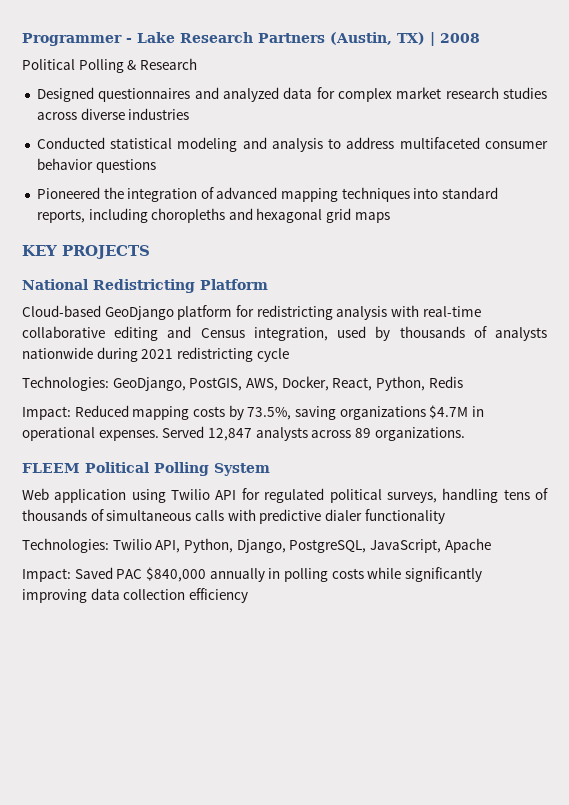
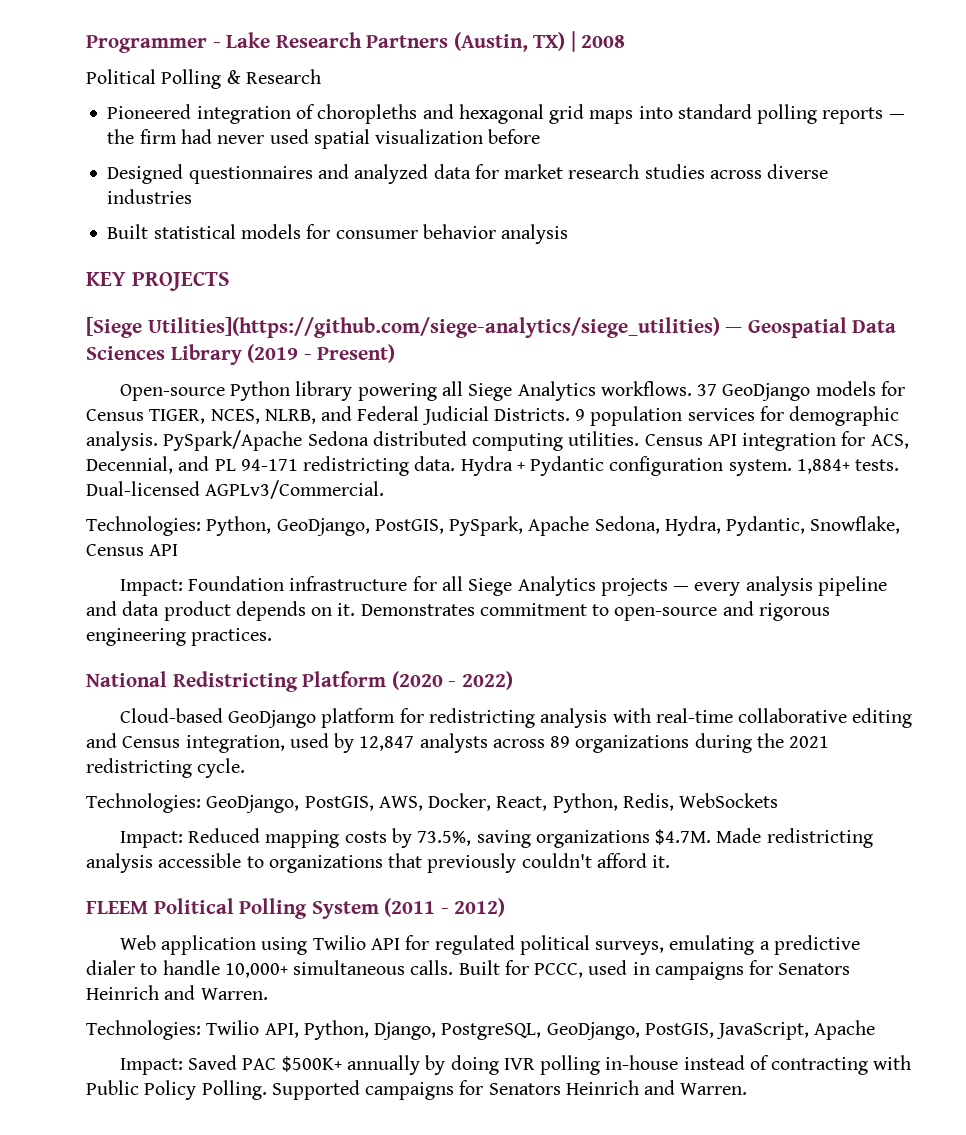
+ Pioneered integration of choropleths and hexagonal grid maps into standard polling reports — the firm had never used spatial visualization before
- Designed questionnaires and analyzed data for complex market research studies across diverse industries
+ Designed questionnaires and analyzed data for market research studies across diverse industries
- Conducted statistical modeling and analysis to address multifaceted consumer behavior questions
- Pioneered the integration of advanced mapping techniques into standard reports, including choropleths and hexagonal grid maps
+ Built statistical models for consumer behavior analysis
  KEY PROJECTS
+ [Siege Utilities](https://github.com/siege-analytics/siege_utilities) — Geospatial Data Sciences Library (2019 - Present)
+ Open-source Python library powering all Siege Analytics workflows. 37 GeoDjango models for Census TIGER, NCES, NLRB, and Federal Judicial Districts. 9 population services for demographic analysis. PySpark/Apache Sedona distributed computing utilities. Census API integration for ACS, Decennial, and PL 94-171 redistricting data. Hydra + Pydantic configuration system. 1,884+ tests. Dual-licensed AGPLv3/Commercial.
+ Technologies: Python, GeoDjango, PostGIS, PySpark, Apache Sedona, Hydra, Pydantic, Snowflake, Census API
+ Impact: Foundation infrastructure for all Siege Analytics projects — every analysis pipeline and data product depends on it. Demonstrates commitment to open-source and rigorous engineering practices.
- National Redistricting Platform
+ National Redistricting Platform (2020 - 2022)
- Cloud-based GeoDjango platform for redistricting analysis with real-time collaborative editing and Census integration, used by thousands of analysts nationwide during 2021 redistricting cycle
+ Cloud-based GeoDjango platform for redistricting analysis with real-time collaborative editing and Census integration, used by 12,847 analysts across 89 organizations during the 2021 redistricting cycle.
- Technologies: GeoDjango, PostGIS, AWS, Docker, React, Python, Redis
+ Technologies: GeoDjango, PostGIS, AWS, Docker, React, Python, Redis, WebSockets
- Impact: Reduced mapping costs by 73.5%, saving organizations $4.7M in operational expenses. Served 12,847 analysts across 89 organizations.
+ Impact: Reduced mapping costs by 73.5%, saving organizations $4.7M. Made redistricting analysis accessible to organizations that previously couldn't afford it.
- FLEEM Political Polling System
+ FLEEM Political Polling System (2011 - 2012)
- Web application using Twilio API for regulated political surveys, handling tens of thousands of simultaneous calls with predictive dialer functionality
+ Web application using Twilio API for regulated political surveys, emulating a predictive dialer to handle 10,000+ simultaneous calls. Built for PCCC, used in campaigns for Senators Heinrich and Warren.
- Technologies: Twilio API, Python, Django, PostgreSQL, JavaScript, Apache
+ Technologies: Twilio API, Python, Django, PostgreSQL, GeoDjango, PostGIS, JavaScript, Apache
- Impact: Saved PAC $840,000 annually in polling costs while significantly improving data collection efficiency
+ Impact: Saved PAC $500K+ annually by doing IVR polling in-house instead of contracting with Public Policy Polling. Supported campaigns for Senators Heinrich and Warren.

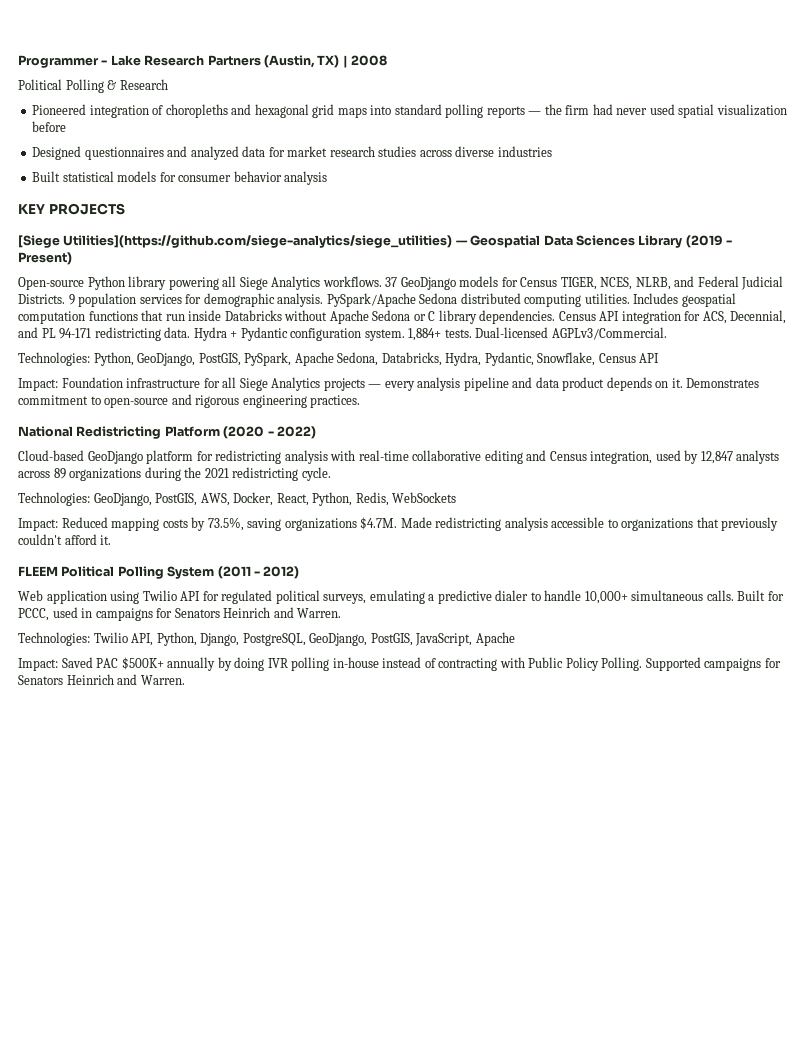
+ Includes geospatial computation functions that run inside Databricks without Apache Sedona or C library dependencies.
- Technologies: Python, GeoDjango, PostGIS, PySpark, Apache Sedona, Hydra, Pydantic, Snowflake, Census API
+ Technologies: Python, GeoDjango, PostGIS, PySpark, Apache Sedona, Databricks, Hydra, Pydantic, Snowflake, Census API

